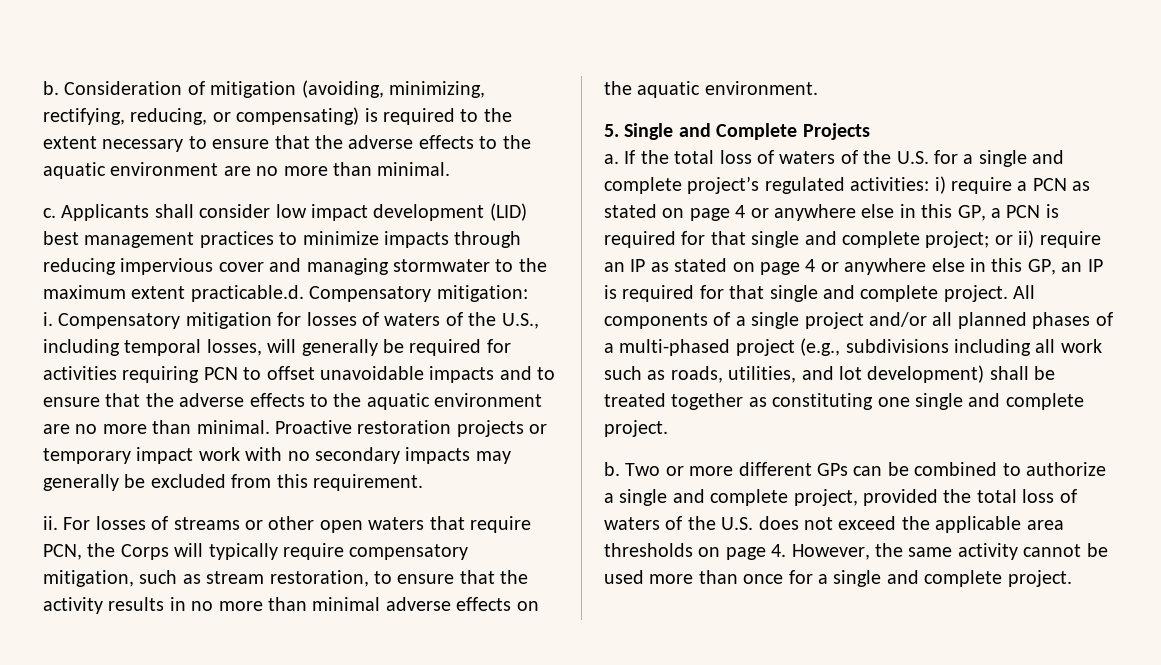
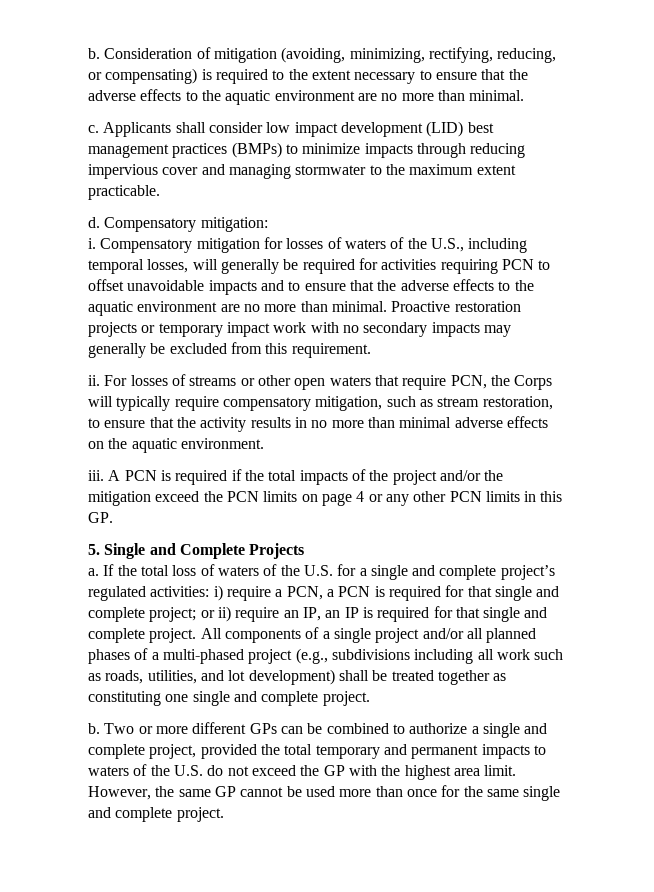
- Applicants shall consider low impact development (LID) best management practices to minimize impacts through reducing impervious cover and managing stormwater to the maximum extent practicable.d. Compensatory mitigation:
+ Applicants shall consider low impact development (LID) best management practices (BMPs) to minimize impacts through reducing impervious cover and managing stormwater to the maximum extent practicable.
+ d. Compensatory mitigation:
+ iii. A PCN is required if the total impacts of the project and/or the mitigation exceed the PCN limits on page 4 or any other PCN limits in this GP.
- If the total loss of waters of the U.S. for a single and complete project’s regulated activities: i) require a PCN as stated on page 4 or anywhere else in this GP, a PCN is required for that single and complete project; or ii) require an IP as stated on page 4 or anywhere else in this GP, an IP is required for that single and complete project.
+ If the total loss of waters of the U.S. for a single and complete project’s regulated activities: i) require a PCN, a PCN is required for that single and complete project; or ii) require an IP, an IP is required for that single and complete project.
- Two or more different GPs can be combined to authorize a single and complete project, provided the total loss of waters of the U.S. does not exceed the applicable area thresholds on page 4. However, the same activity cannot be used more than once for a single and complete project.
+ Two or more different GPs can be combined to authorize a single and complete project, provided the total temporary and permanent impacts to waters of the U.S. do not exceed the GP with the highest area limit. However, the same GP cannot be used more than once for the same single and complete project.

